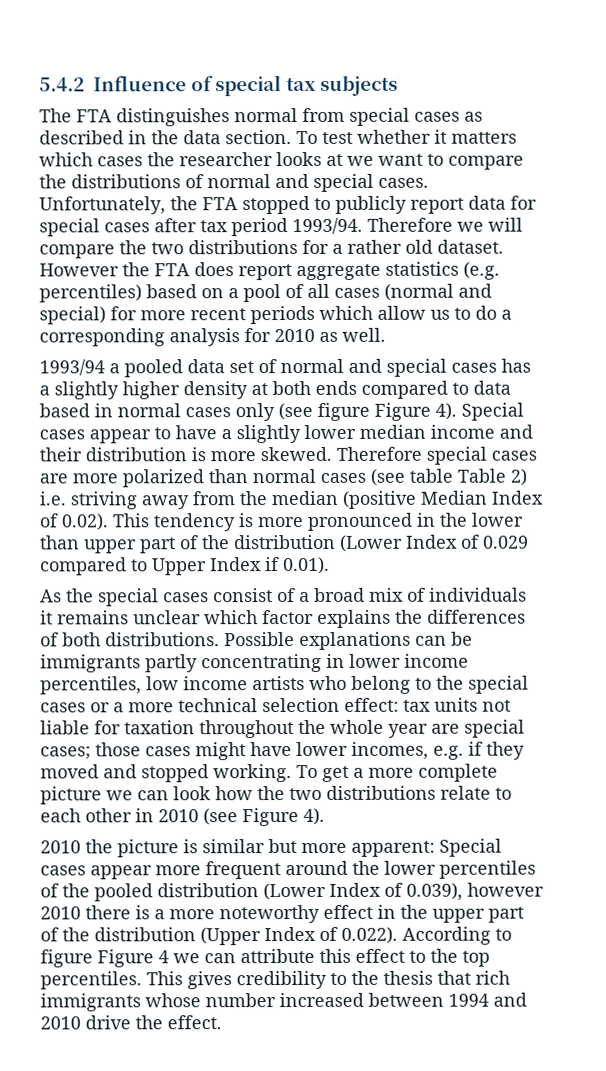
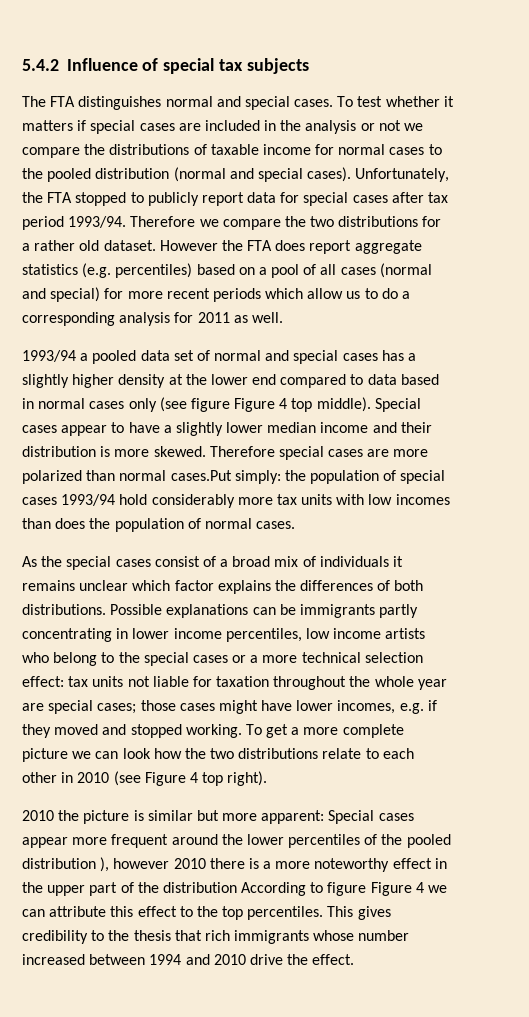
- The FTA distinguishes normal from special cases as described in the data section.
+ The FTA distinguishes normal and special cases.
- To test whether it matters which cases the researcher looks at we want to compare the distributions of normal and special cases.
+ To test whether it matters if special cases are included in the analysis or not we compare the distributions of taxable income for normal cases to the pooled distribution (normal and special cases).
- Therefore we will compare the two distributions for a rather old dataset.
+ Therefore we compare the two distributions for a rather old dataset.
- However the FTA does report aggregate statistics (e.g. percentiles) based on a pool of all cases (normal and special) for more recent periods which allow us to do a corresponding analysis for 2010 as well.
+ However the FTA does report aggregate statistics (e.g. percentiles) based on a pool of all cases (normal and special) for more recent periods which allow us to do a corresponding analysis for 2011 as well.
- 1993/94 a pooled data set of normal and special cases has a slightly higher density at both ends compared to data based in normal cases only (see figure Figure 4).
+ 1993/94 a pooled data set of normal and special cases has a slightly higher density at the lower end compared to data based in normal cases only (see figure Figure 4 top middle).
- Therefore special cases are more polarized than normal cases (see table Table 2) i.e. striving away from the median (positive Median Index of 0.02). This tendency is more pronounced in the lower than upper part of the distribution (Lower Index of 0.029 compared to Upper Index if 0.01).
+ Therefore special cases are more polarized than normal cases.Put simply: the population of special cases 1993/94 hold considerably more tax units with low incomes than does the population of normal cases.
- To get a more complete picture we can look how the two distributions relate to each other in 2010 (see Figure 4).
+ To get a more complete picture we can look how the two distributions relate to each other in 2010 (see Figure 4 top right).
- 2010 the picture is similar but more apparent: Special cases appear more frequent around the lower percentiles of the pooled distribution (Lower Index of 0.039), however 2010 there is a more noteworthy effect in the upper part of the distribution (Upper Index of 0.022). According to figure Figure 4 we can attribute this effect to the top percentiles.
+ 2010 the picture is similar but more apparent: Special cases appear more frequent around the lower percentiles of the pooled distribution ), however 2010 there is a more noteworthy effect in the upper part of the distribution According to figure Figure 4 we can attribute this effect to the top percentiles.

